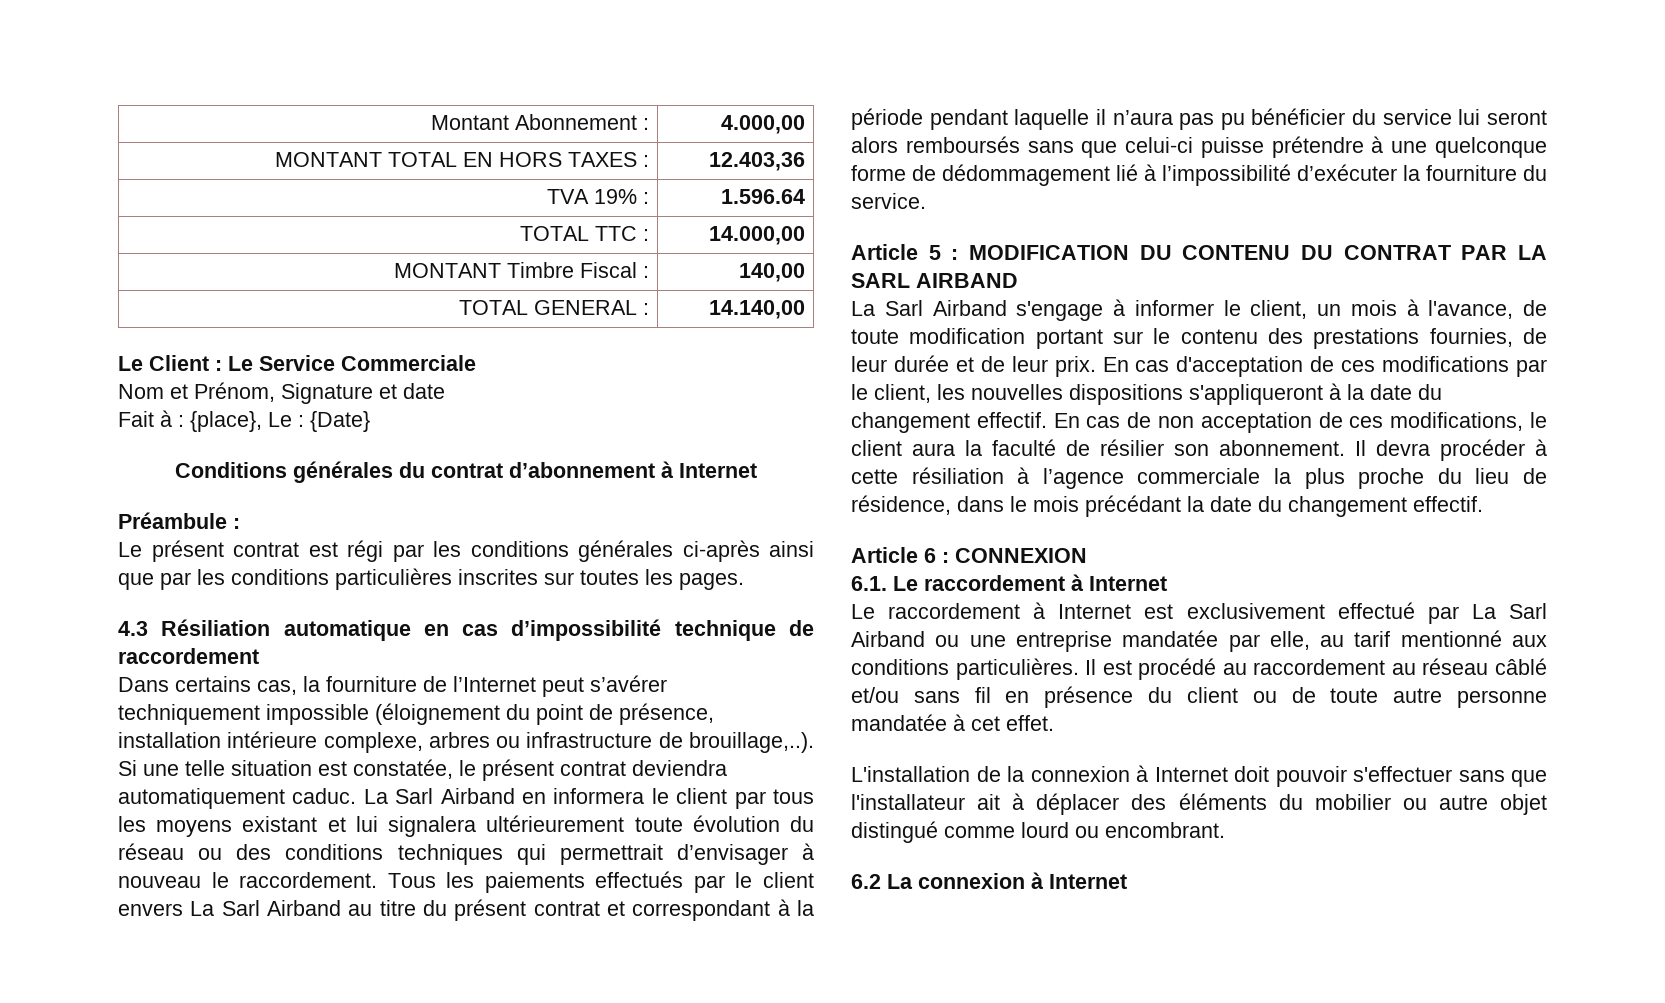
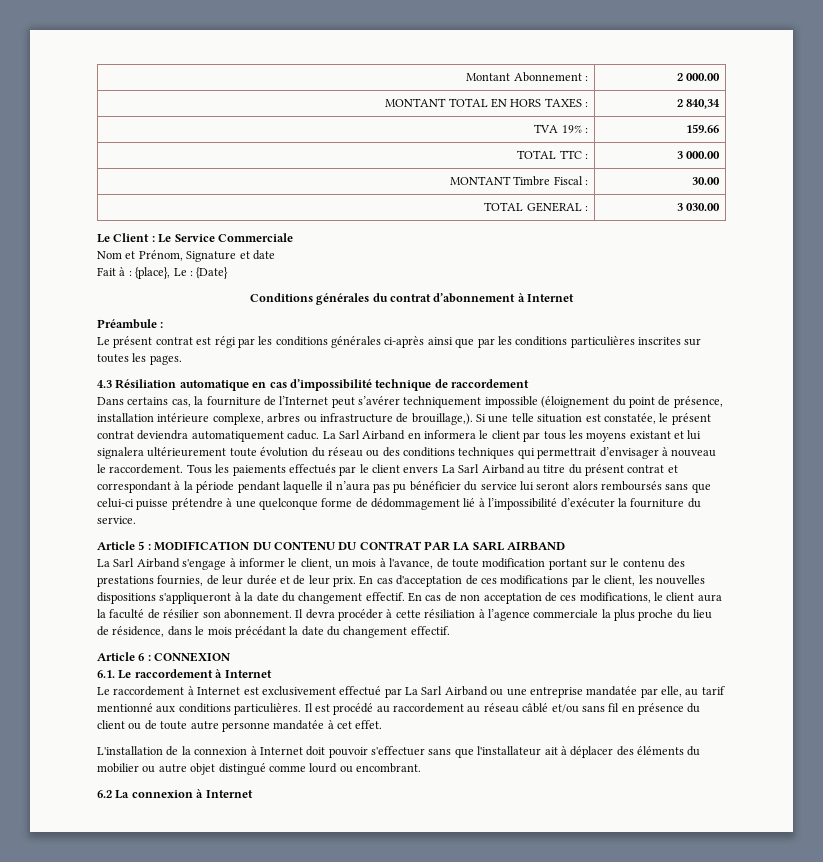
- Montant Abonnement : | 4.000,00
+ Montant Abonnement : | 2 000.00
- MONTANT TOTAL EN HORS TAXES : | 12.403,36
+ MONTANT TOTAL EN HORS TAXES : | 2 840,34
- TVA 19% : | 1.596.64
+ TVA 19% : | 159.66
- TOTAL TTC : | 14.000,00
+ TOTAL TTC : | 3 000.00
- MONTANT Timbre Fiscal : | 140,00
+ MONTANT Timbre Fiscal : | 30.00
- TOTAL GENERAL : | 14.140,00
+ TOTAL GENERAL : | 3 030.00
- Dans certains cas, la fourniture de l’Internet peut s’avérer techniquement impossible (éloignement du point de présence, installation intérieure complexe, arbres ou infrastructure de brouillage,..). Si une telle situation est constatée, le présent contrat deviendra automatiquement caduc.
+ Dans certains cas, la fourniture de l’Internet peut s’avérer techniquement impossible (éloignement du point de présence, installation intérieure complexe, arbres ou infrastructure de brouillage,). Si une telle situation est constatée, le présent contrat deviendra automatiquement caduc.

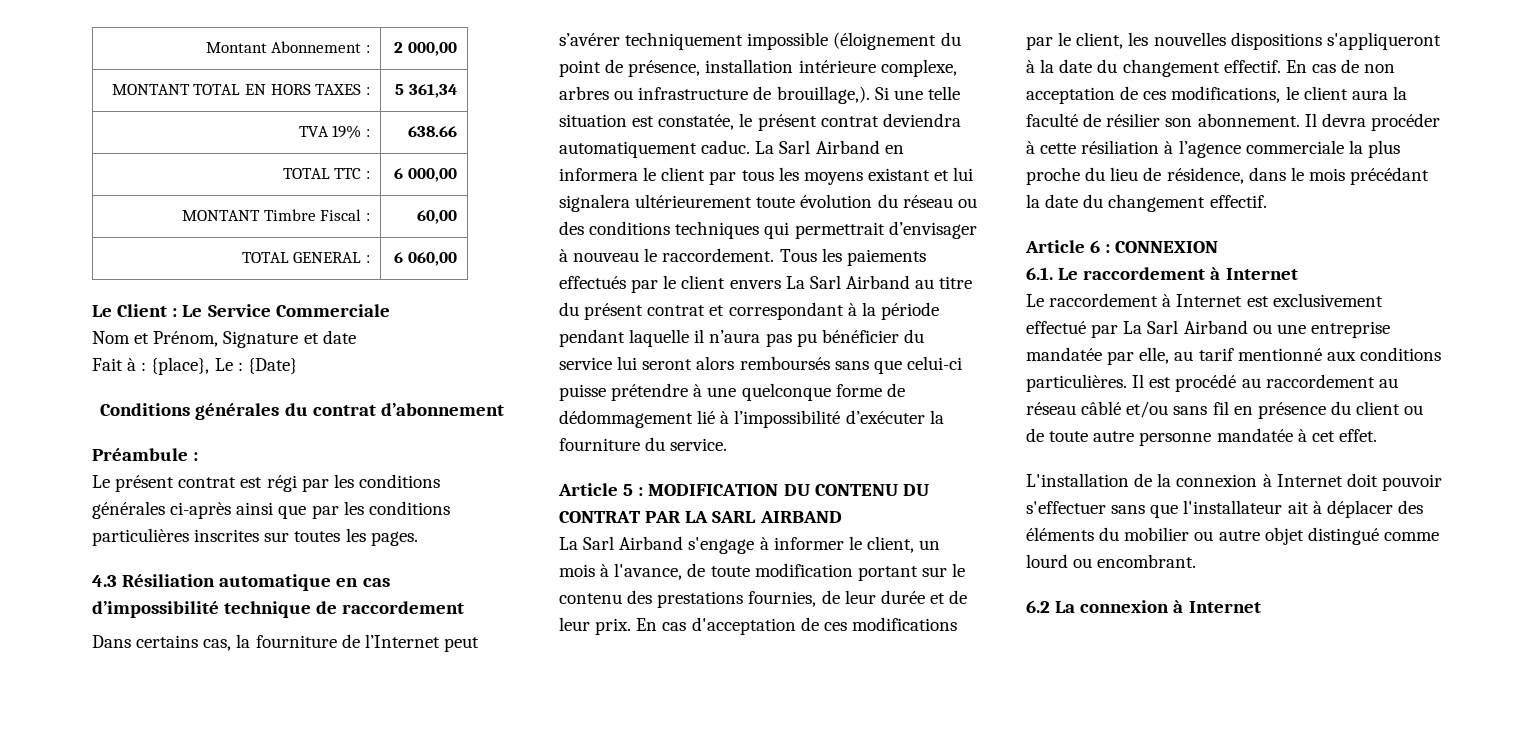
- Montant Abonnement : | 2 000.00
+ Montant Abonnement : | 2 000,00
- MONTANT TOTAL EN HORS TAXES : | 2 840,34
+ MONTANT TOTAL EN HORS TAXES : | 5 361,34
- TVA 19% : | 159.66
+ TVA 19% : | 638.66
- TOTAL TTC : | 3 000.00
+ TOTAL TTC : | 6 000,00
- MONTANT Timbre Fiscal : | 30.00
+ MONTANT Timbre Fiscal : | 60,00
- TOTAL GENERAL : | 3 030.00
+ TOTAL GENERAL : | 6 060,00
- Conditions générales du contrat d’abonnement à Internet
+ Conditions générales du contrat d’abonnement

